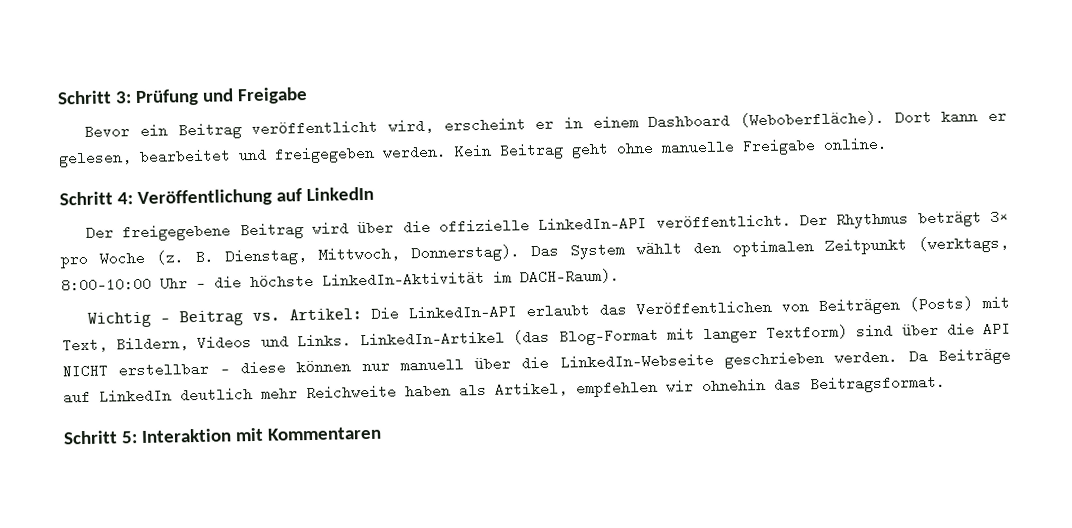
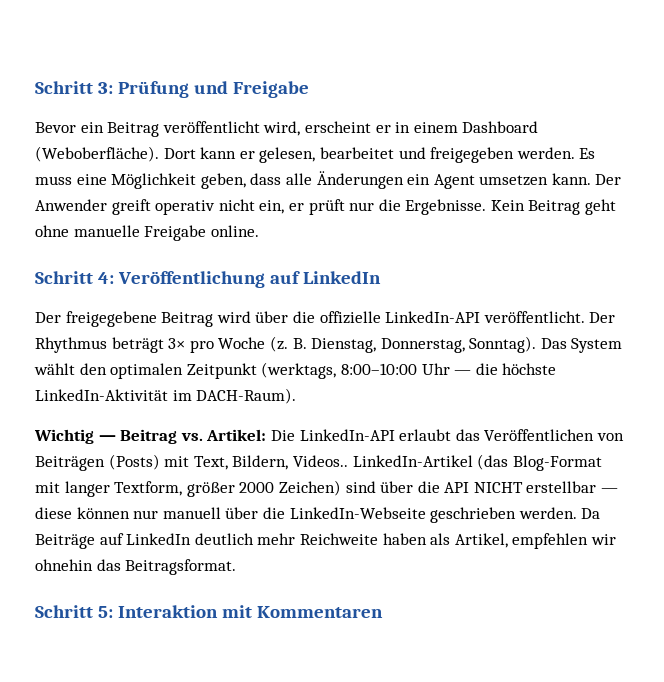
+ Es muss eine Möglichkeit geben, dass alle Änderungen ein Agent umsetzen kann. Der Anwender greift operativ nicht ein, er prüft nur die Ergebnisse.
- B. Dienstag, Mittwoch, Donnerstag).
+ B. Dienstag, Donnerstag, Sonntag).
- Wichtig — Beitrag vs. Artikel: Die LinkedIn-API erlaubt das Veröffentlichen von Beiträgen (Posts) mit Text, Bildern, Videos und Links.
+ Wichtig — Beitrag vs. Artikel: Die LinkedIn-API erlaubt das Veröffentlichen von Beiträgen (Posts) mit Text, Bildern, Videos..
- LinkedIn-Artikel (das Blog-Format mit langer Textform) sind über die API NICHT erstellbar — diese können nur manuell über die LinkedIn-Webseite geschrieben werden.
+ LinkedIn-Artikel (das Blog-Format mit langer Textform, größer 2000 Zeichen) sind über die API NICHT erstellbar — diese können nur manuell über die LinkedIn-Webseite geschrieben werden.

